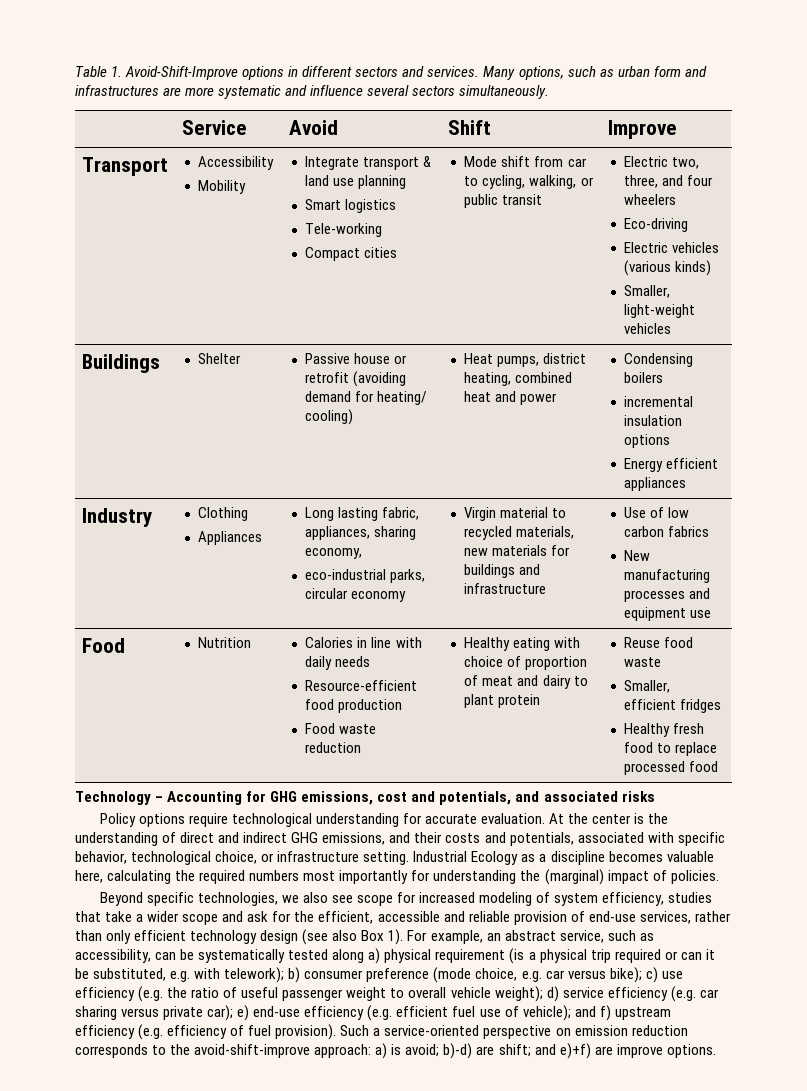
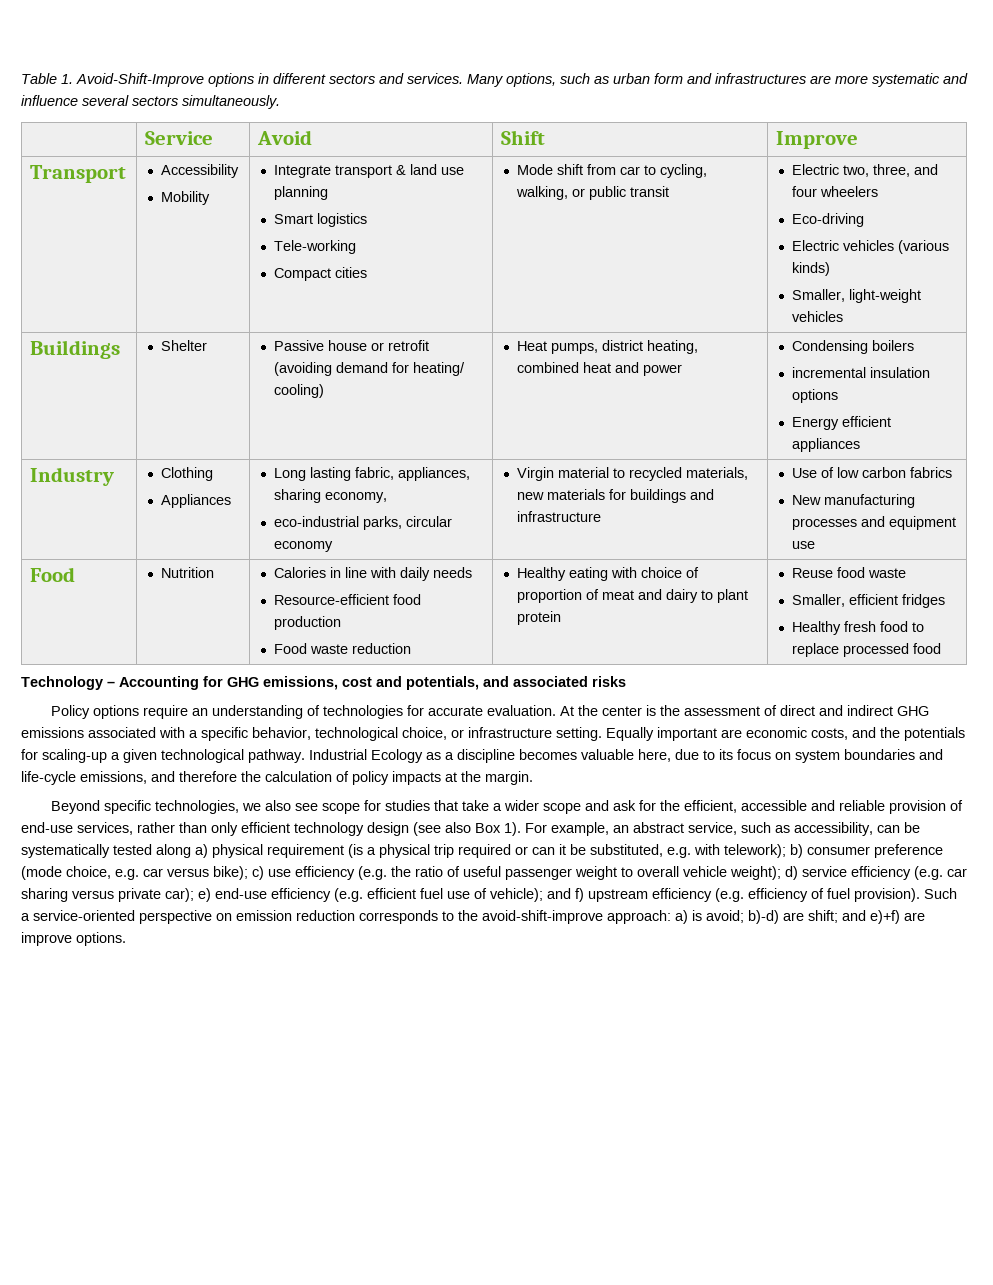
- Policy options require technological understanding for accurate evaluation.
+ Policy options require an understanding of technologies for accurate evaluation.
- At the center is the understanding of direct and indirect GHG emissions, and their costs and potentials, associated with specific behavior, technological choice, or infrastructure setting.
+ At the center is the assessment of direct and indirect GHG emissions associated with a specific behavior, technological choice, or infrastructure setting.
+ Equally important are economic costs, and the potentials for scaling-up a given technological pathway.
- Industrial Ecology as a discipline becomes valuable here, calculating the required numbers most importantly for understanding the (marginal) impact of policies.
+ Industrial Ecology as a discipline becomes valuable here, due to its focus on system boundaries and life-cycle emissions, and therefore the calculation of policy impacts at the margin.
- Beyond specific technologies, we also see scope for increased modeling of system efficiency, studies that take a wider scope and ask for the efficient, accessible and reliable provision of end-use services, rather than only efficient technology design (see also Box 1).
+ Beyond specific technologies, we also see scope for studies that take a wider scope and ask for the efficient, accessible and reliable provision of end-use services, rather than only efficient technology design (see also Box 1).

